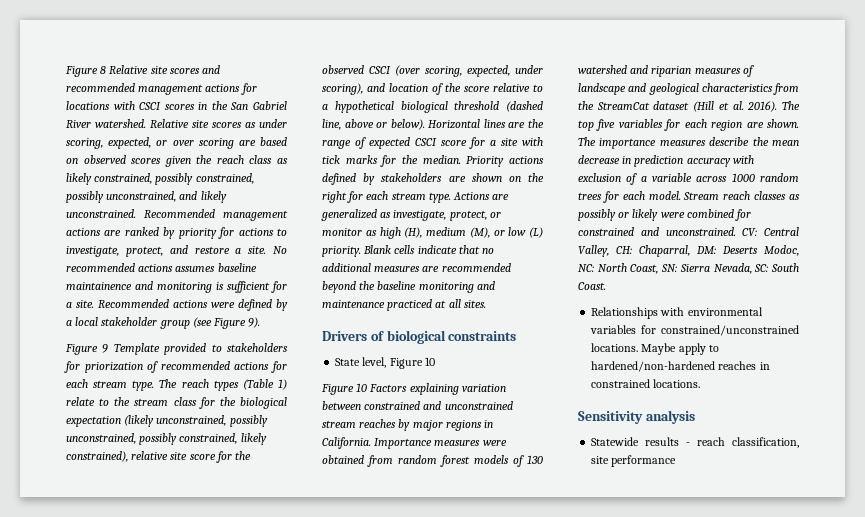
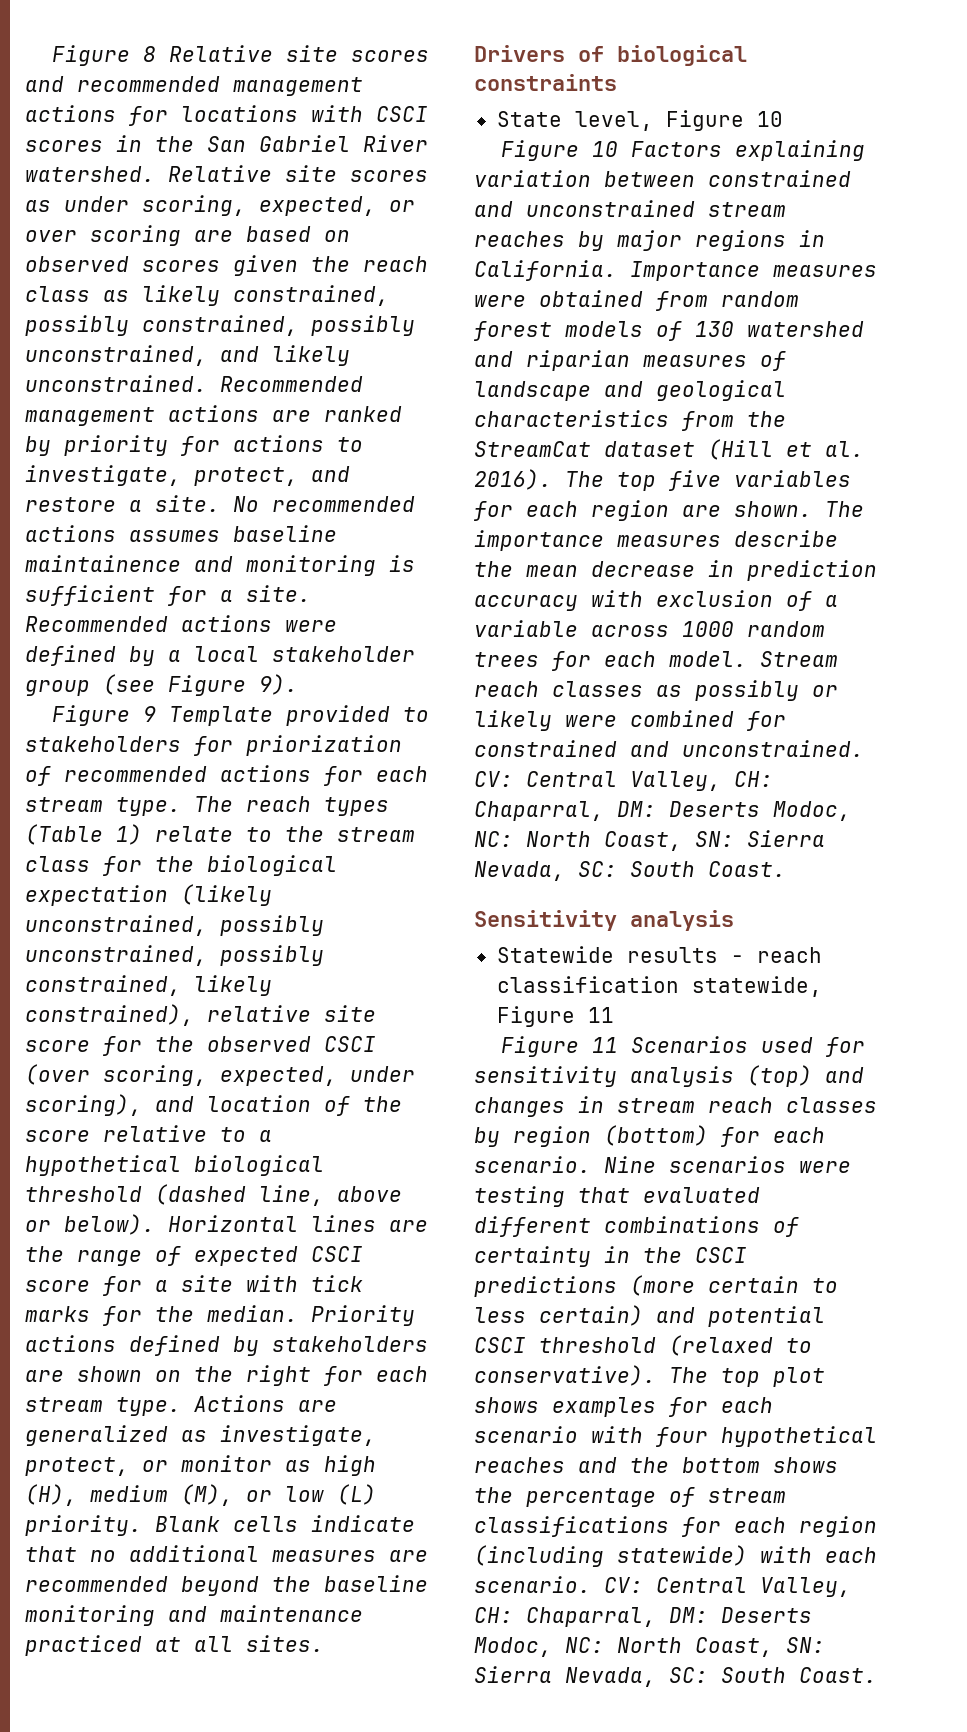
- Relationships with environmental variables for constrained/unconstrained locations. Maybe apply to hardened/non-hardened reaches in constrained locations.
- Statewide results - reach classification, site performance
+ Statewide results - reach classification statewide, Figure 11
+ Figure 11 Scenarios used for sensitivity analysis (top) and changes in stream reach classes by region (bottom) for each scenario. Nine scenarios were testing that evaluated different combinations of certainty in the CSCI predictions (more certain to less certain) and potential CSCI threshold (relaxed to conservative). The top plot shows examples for each scenario with four hypothetical reaches and the bottom shows the percentage of stream classifications for each region (including statewide) with each scenario. CV: Central Valley, CH: Chaparral, DM: Deserts Modoc, NC: North Coast, SN: Sierra Nevada, SC: South Coast.

